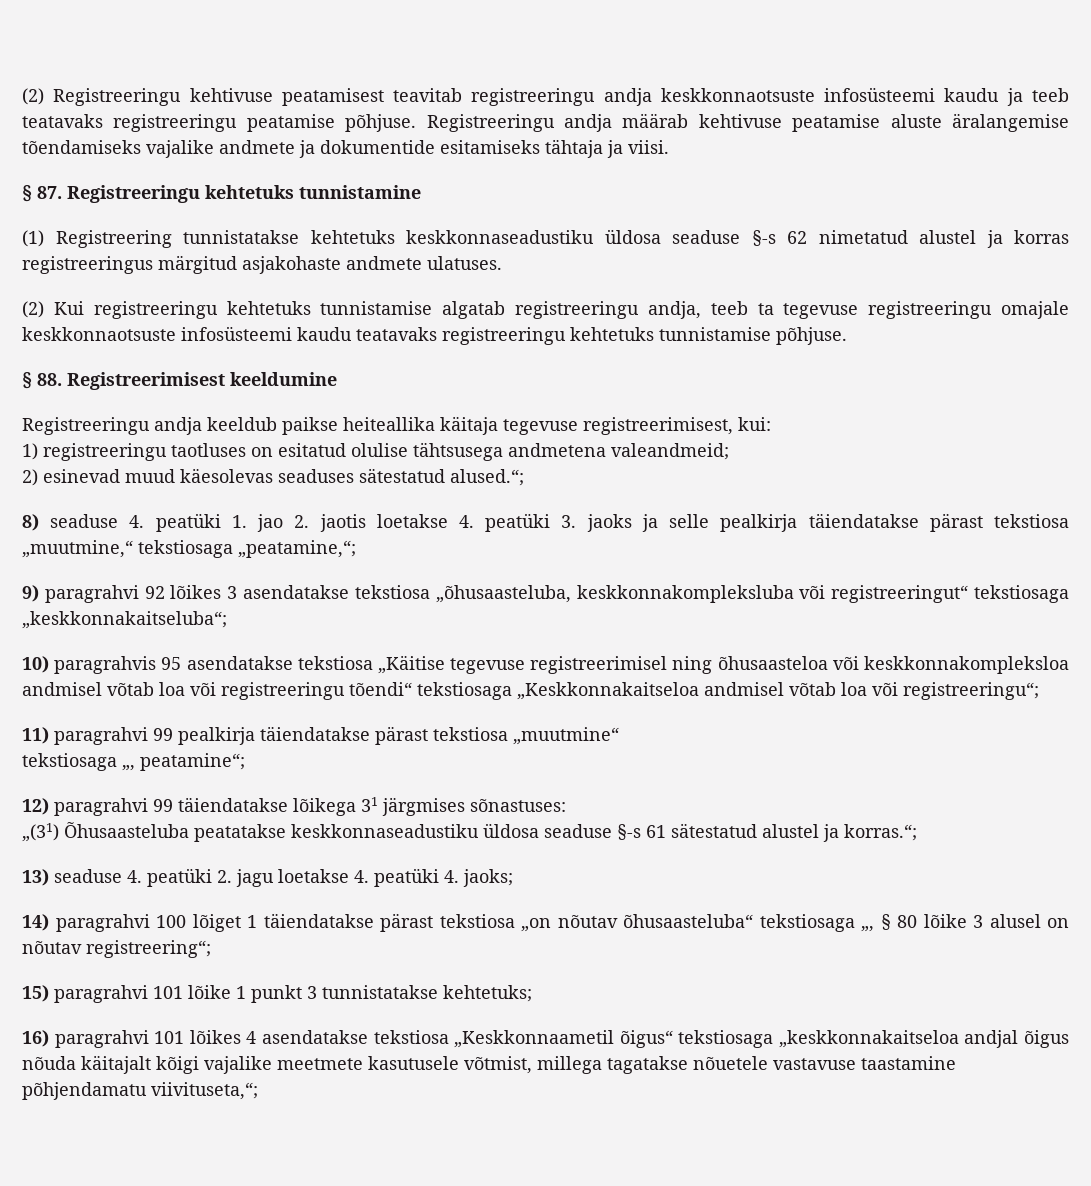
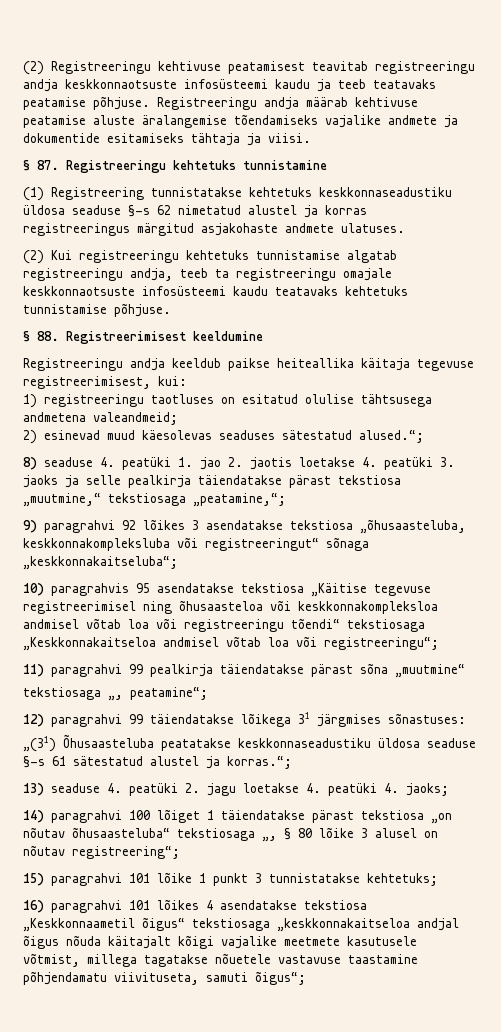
- (2) Registreeringu kehtivuse peatamisest teavitab registreeringu andja keskkonnaotsuste infosüsteemi kaudu ja teeb teatavaks registreeringu peatamise põhjuse.
+ (2) Registreeringu kehtivuse peatamisest teavitab registreeringu andja keskkonnaotsuste infosüsteemi kaudu ja teeb teatavaks peatamise põhjuse.
- (2) Kui registreeringu kehtetuks tunnistamise algatab registreeringu andja, teeb ta tegevuse registreeringu omajale keskkonnaotsuste infosüsteemi kaudu teatavaks registreeringu kehtetuks tunnistamise põhjuse.
+ (2) Kui registreeringu kehtetuks tunnistamise algatab registreeringu andja, teeb ta registreeringu omajale keskkonnaotsuste infosüsteemi kaudu teatavaks kehtetuks tunnistamise põhjuse.
- 9) paragrahvi 92 lõikes 3 asendatakse tekstiosa „õhusaasteluba, keskkonnakompleksluba või registreeringut“ tekstiosaga „keskkonnakaitseluba“;
+ 9) paragrahvi 92 lõikes 3 asendatakse tekstiosa „õhusaasteluba, keskkonnakompleksluba või registreeringut“ sõnaga „keskkonnakaitseluba“;
- 11) paragrahvi 99 pealkirja täiendatakse pärast tekstiosa „muutmine“
+ 11) paragrahvi 99 pealkirja täiendatakse pärast sõna „muutmine“
- 16) paragrahvi 101 lõikes 4 asendatakse tekstiosa „Keskkonnaametil õigus“ tekstiosaga „keskkonnakaitseloa andjal õigus nõuda käitajalt kõigi vajalike meetmete kasutusele võtmist, millega tagatakse nõuetele vastavuse taastamine põhjendamatu viivituseta,“;
+ 16) paragrahvi 101 lõikes 4 asendatakse tekstiosa „Keskkonnaametil õigus“ tekstiosaga „keskkonnakaitseloa andjal õigus nõuda käitajalt kõigi vajalike meetmete kasutusele võtmist, millega tagatakse nõuetele vastavuse taastamine põhjendamatu viivituseta, samuti õigus“;

